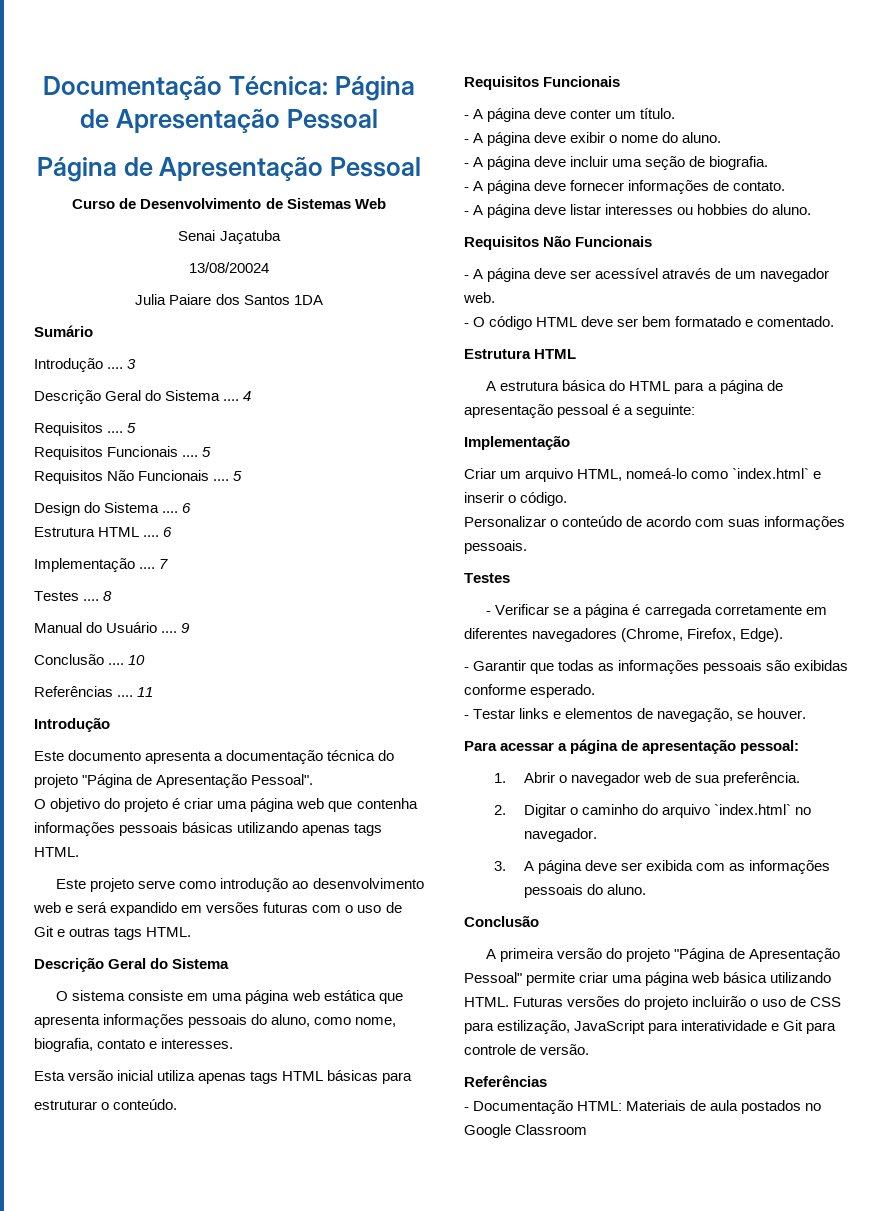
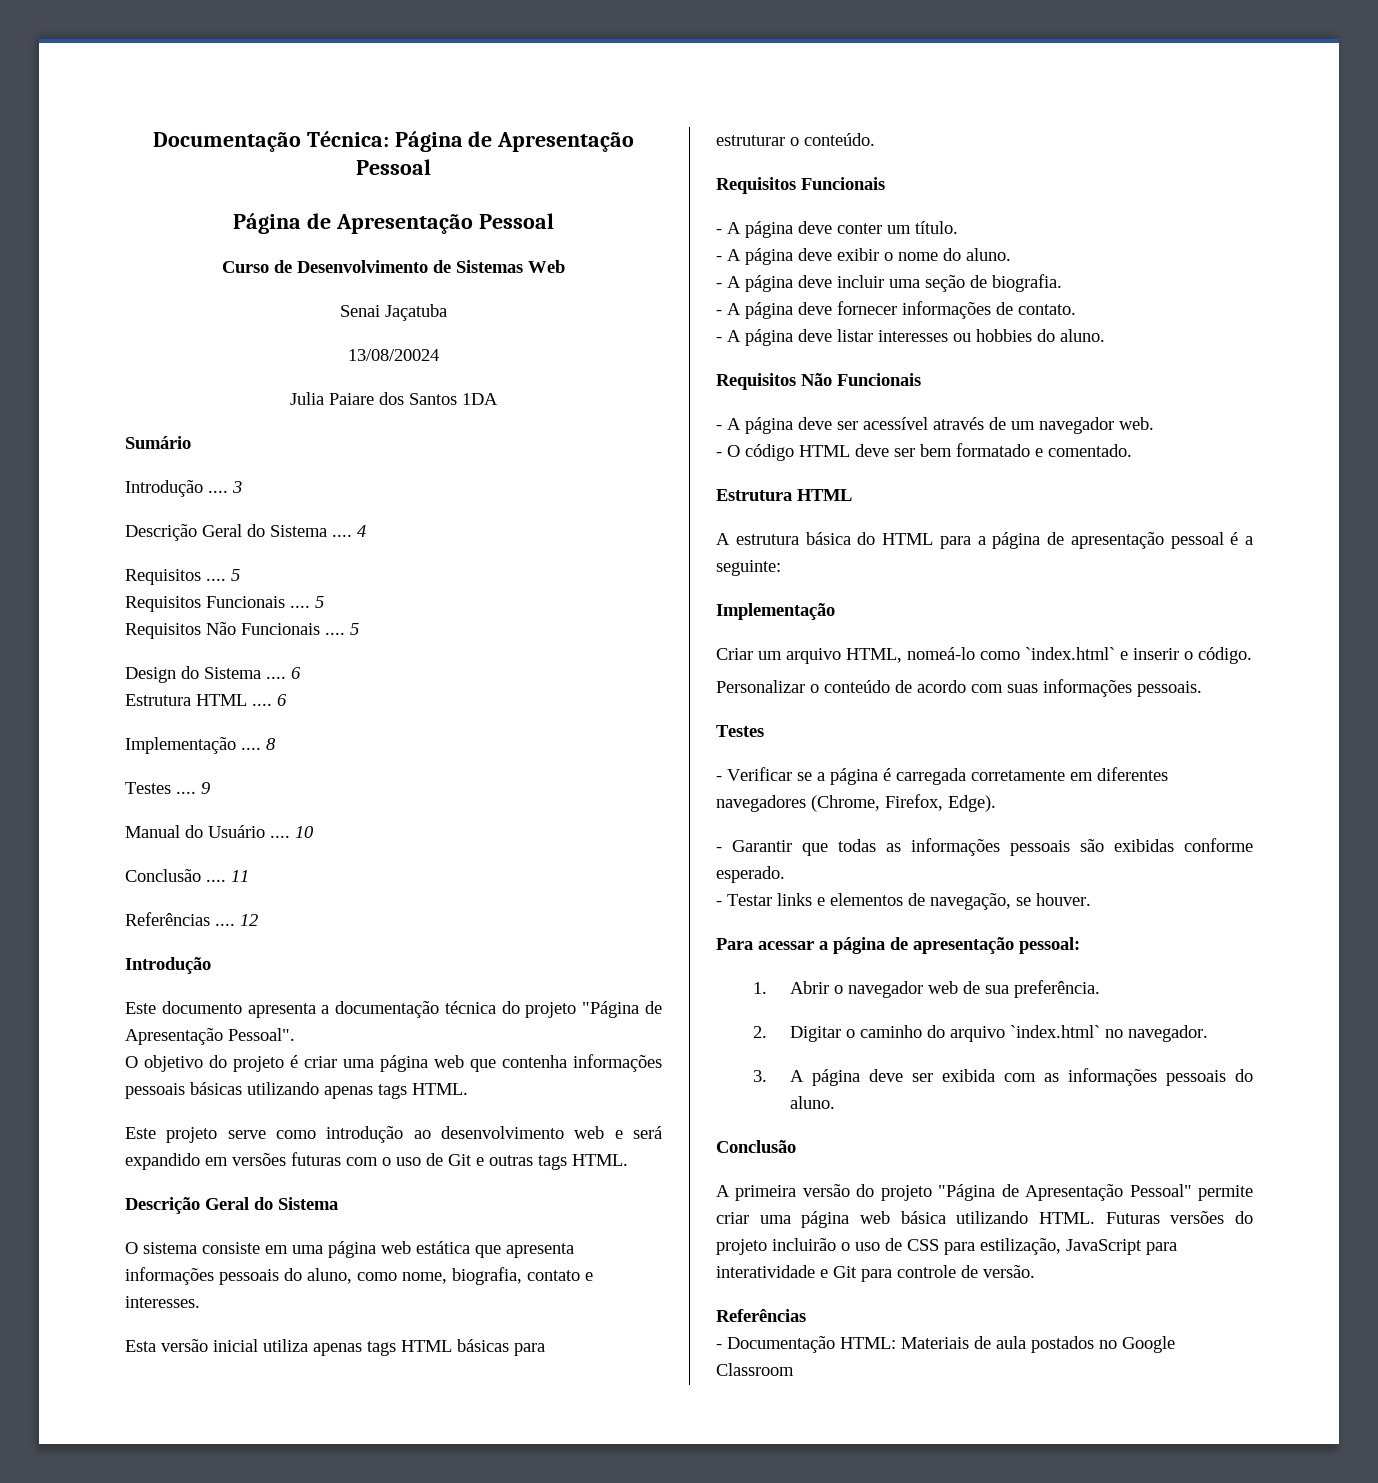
- 7
+ 8
- 8
+ 9
- 9
+ 10
- 10
+ 11
- 11
+ 12

